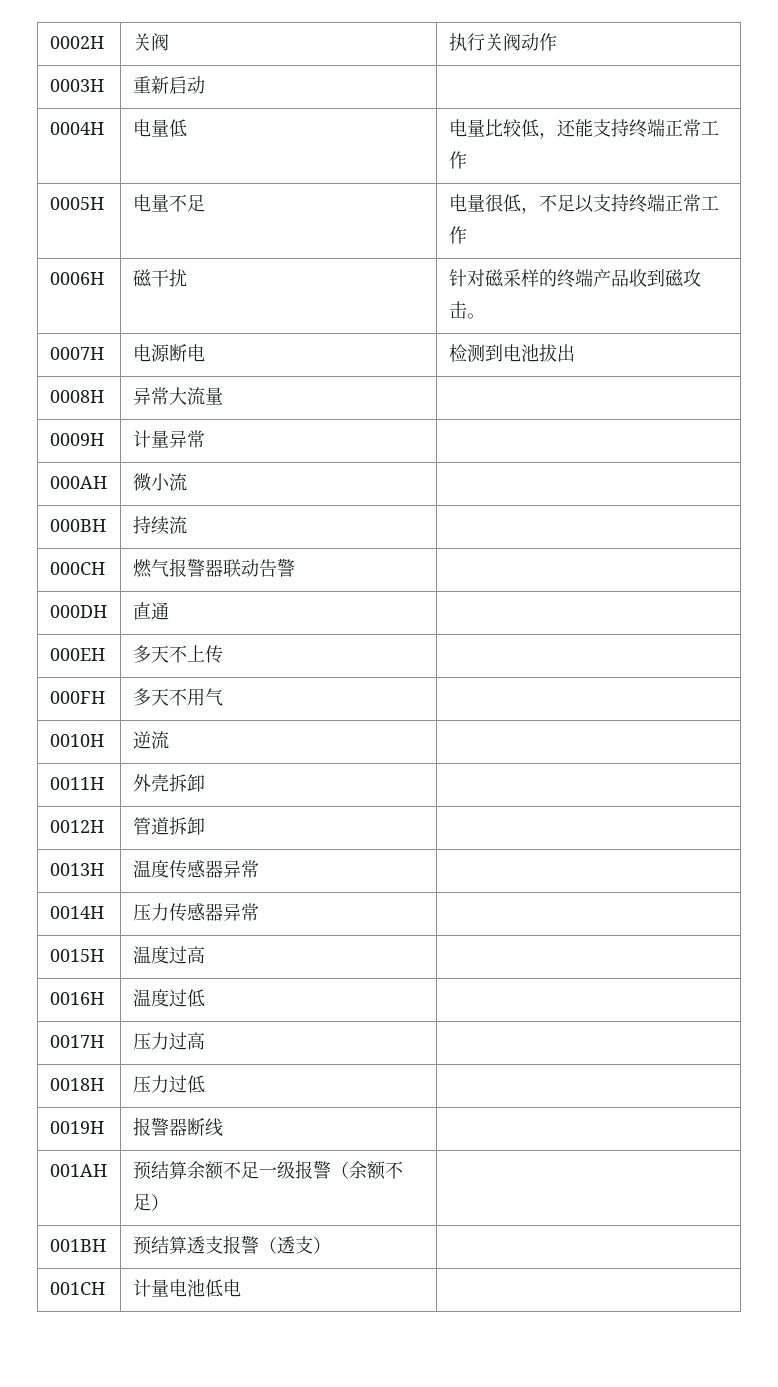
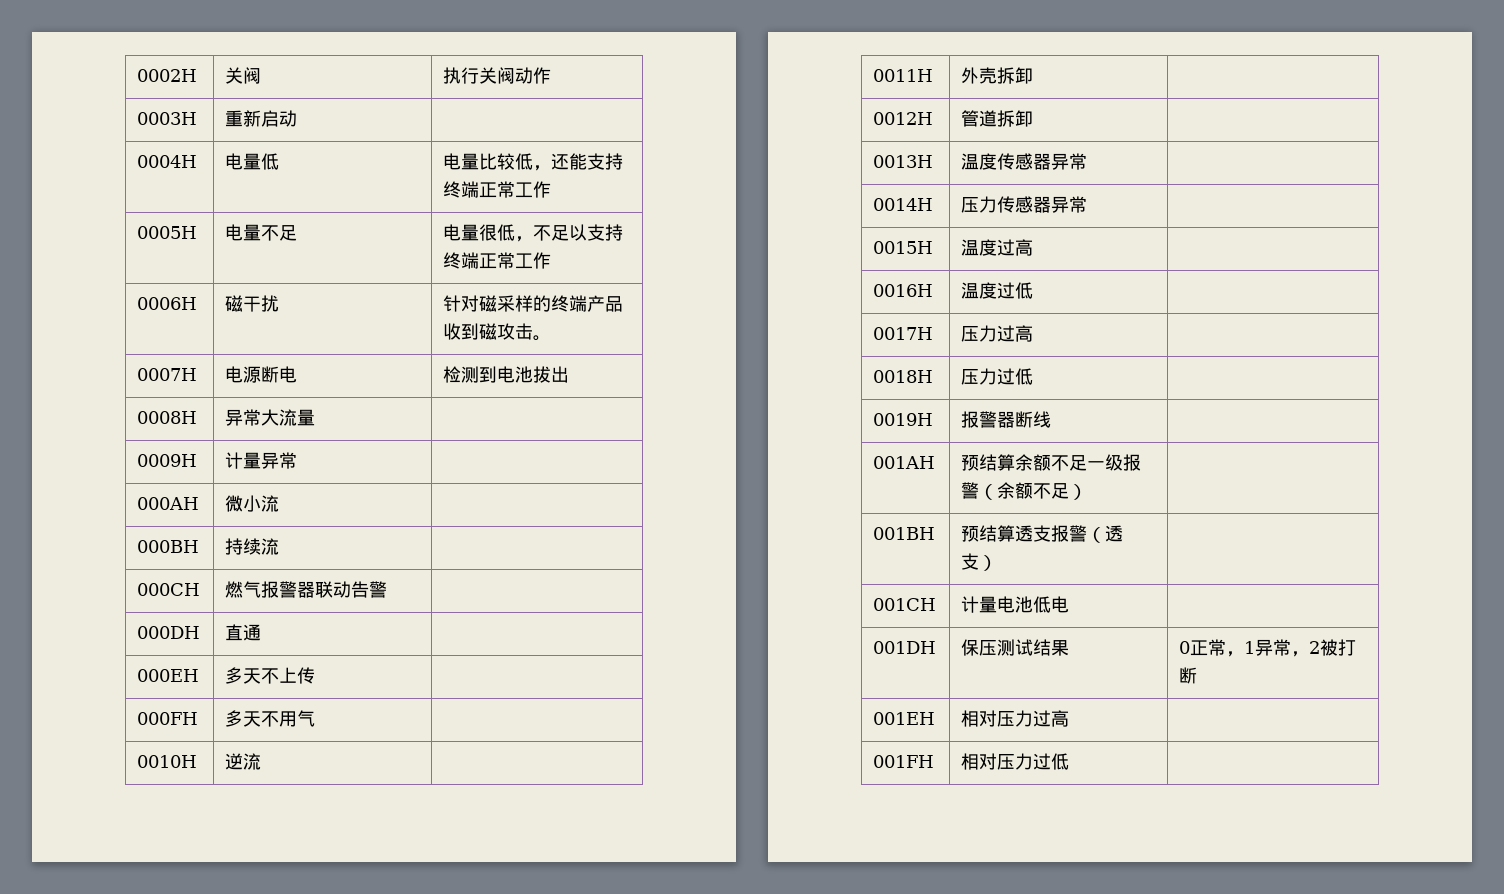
+ 001DH | 保压测试结果 | 0正常，1异常，2被打断
+ 001EH | 相对压力过高 |
+ 001FH | 相对压力过低 |

